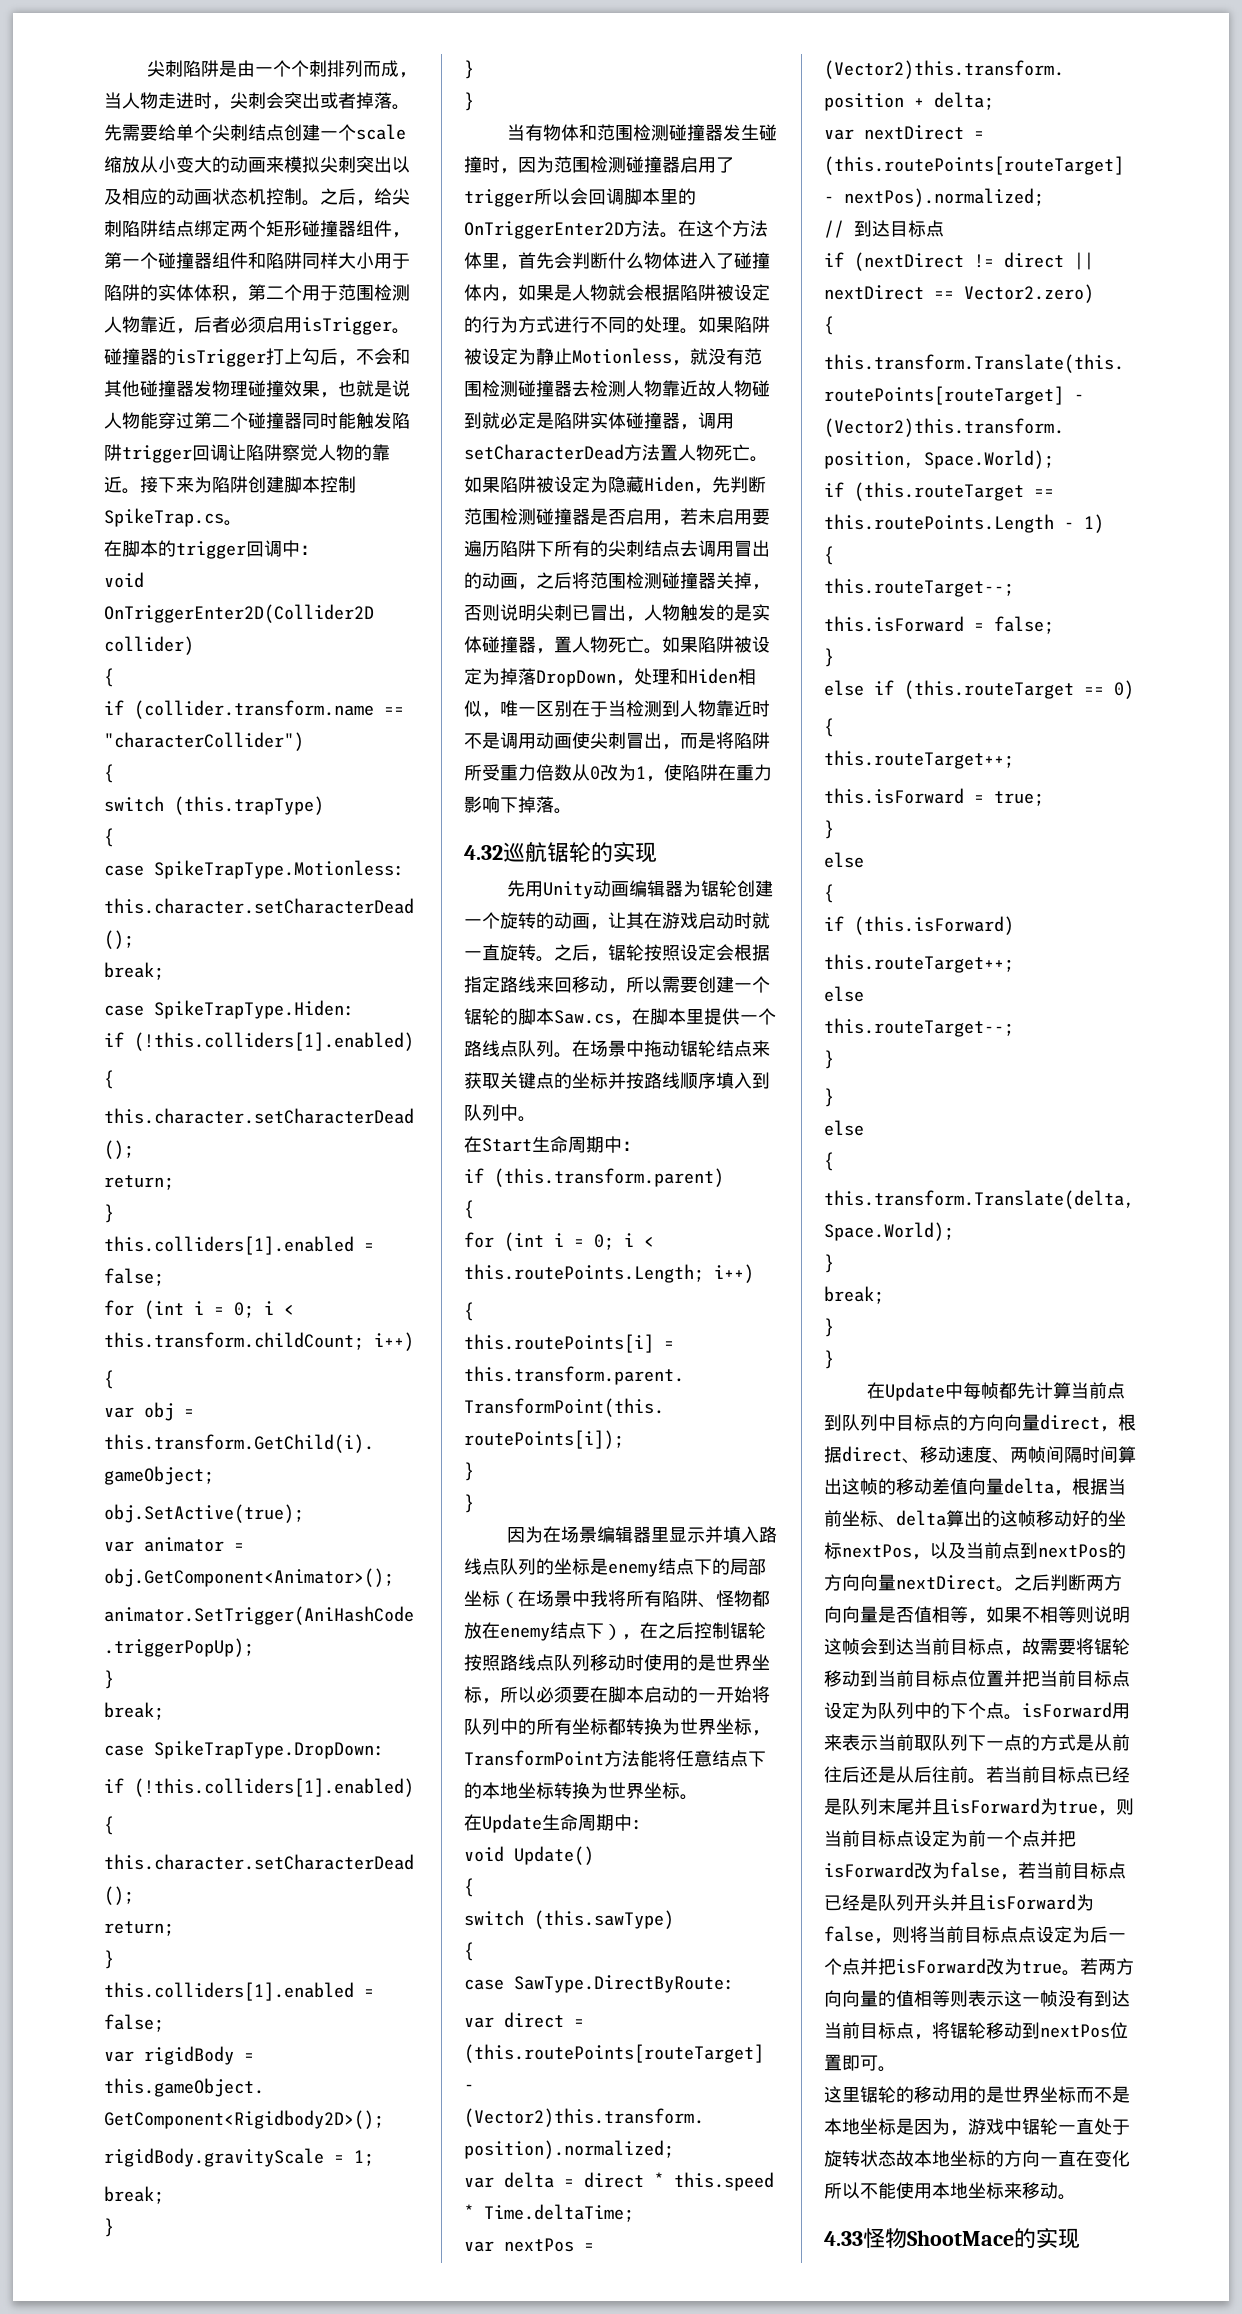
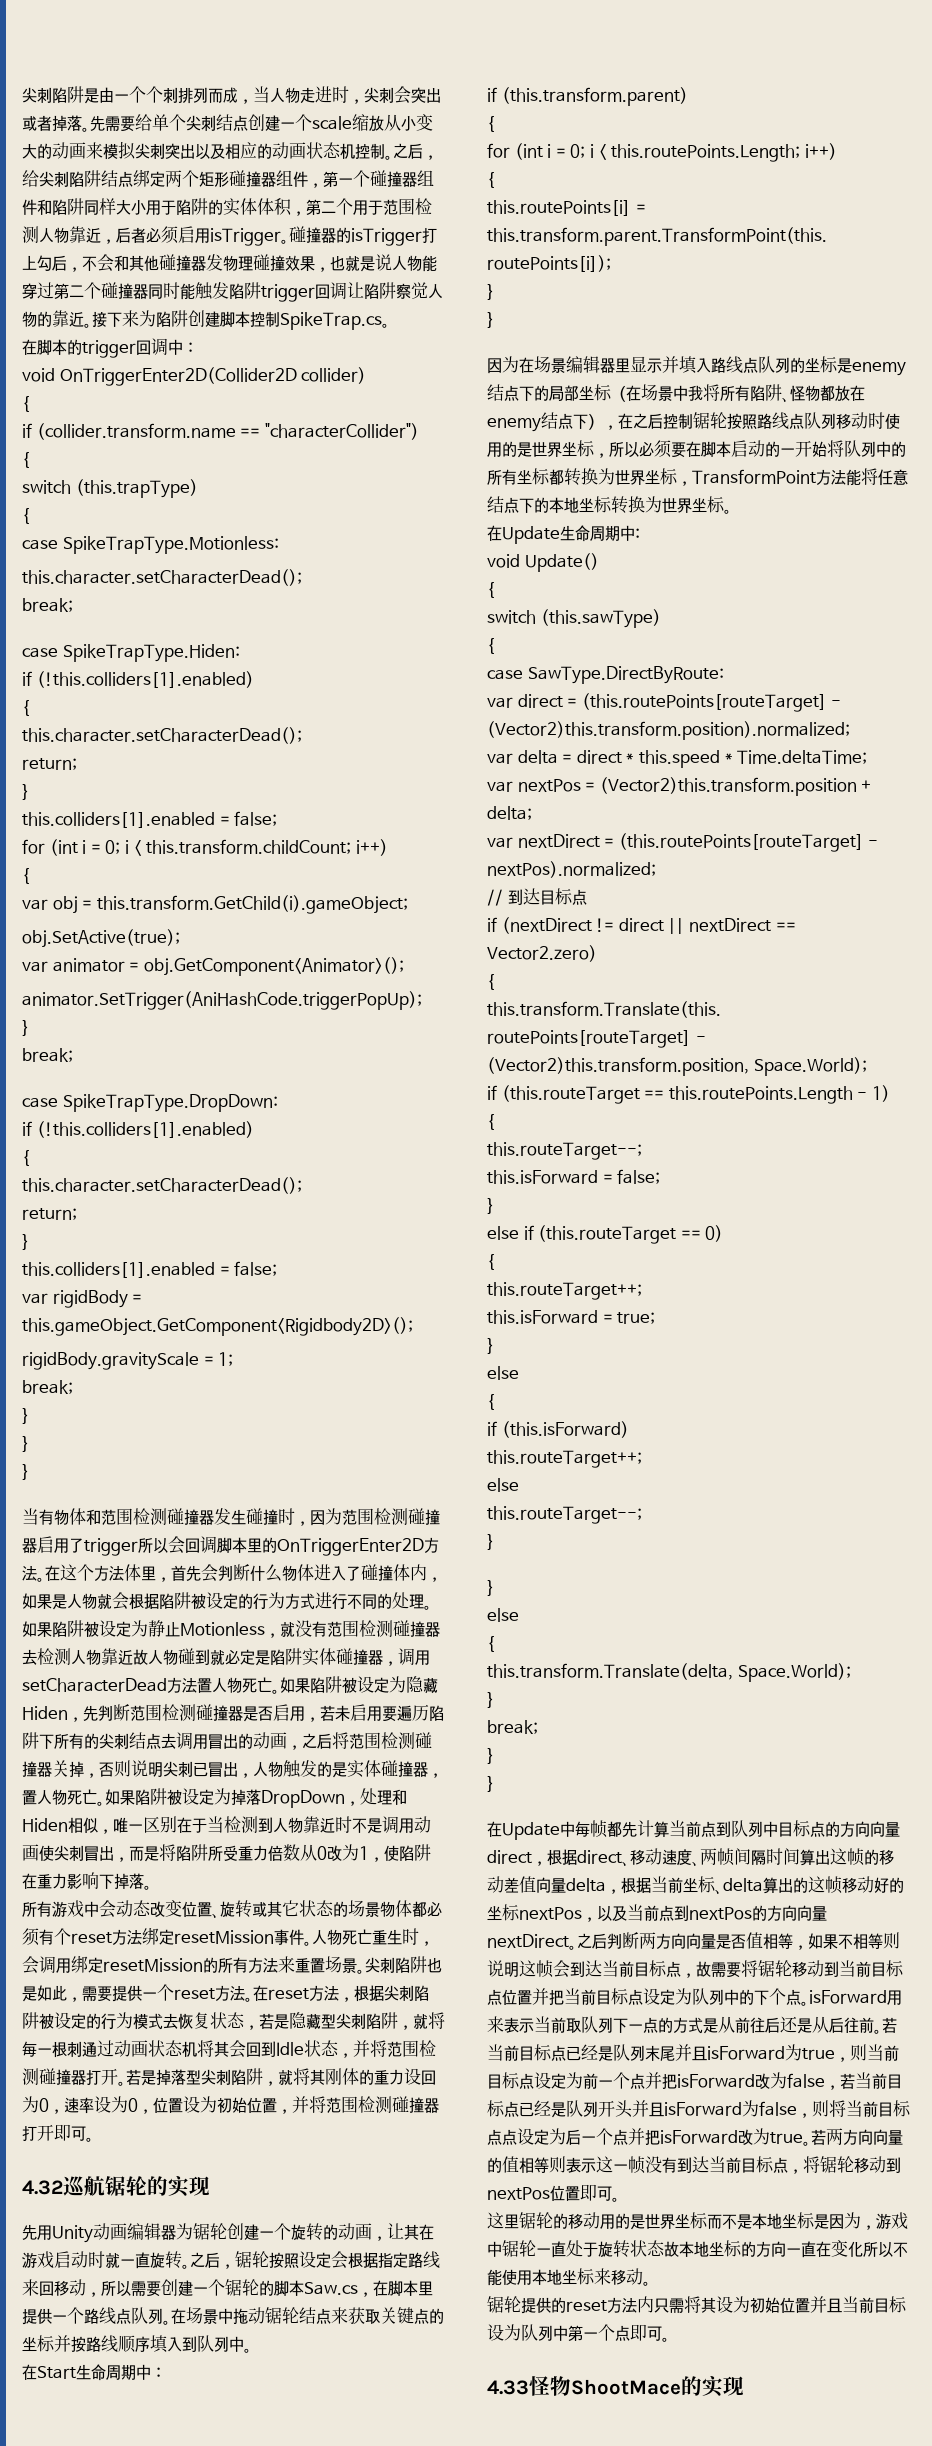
+ 所有游戏中会动态改变位置、旋转或其它状态的场景物体都必须有个reset方法绑定resetMission事件。人物死亡重生时，会调用绑定resetMission的所有方法来重置场景。尖刺陷阱也是如此，需要提供一个reset方法。在reset方法，根据尖刺陷阱被设定的行为模式去恢复状态，若是隐藏型尖刺陷阱，就将每一根刺通过动画状态机将其会回到Idle状态，并将范围检测碰撞器打开。若是掉落型尖刺陷阱，就将其刚体的重力设回为0，速率设为0，位置设为初始位置，并将范围检测碰撞器打开即可。
+ 锯轮提供的reset方法内只需将其设为初始位置并且当前目标设为队列中第一个点即可。

